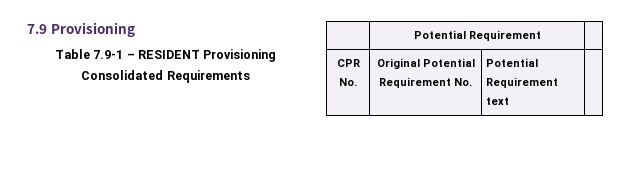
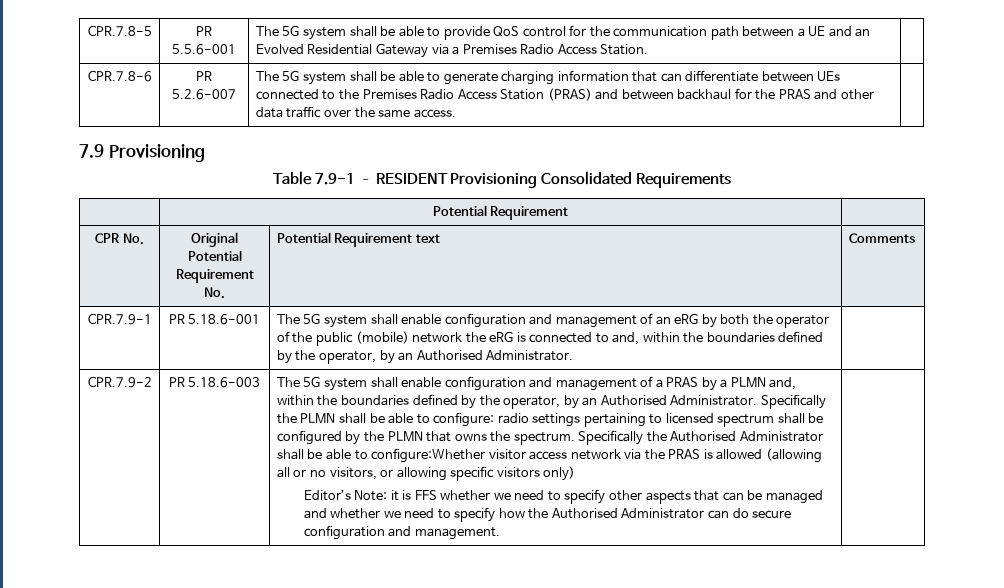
+ CPR.7.8-5 | PR 5.5.6-001 | The 5G system shall be able to provide QoS control for the communication path between a UE and an Evolved Residential Gateway via a Premises Radio Access Station. |
+ CPR.7.8-6 | PR 5.2.6-007 | The 5G system shall be able to generate charging information that can differentiate between UEs connected to the Premises Radio Access Station (PRAS) and between backhaul for the PRAS and other data traffic over the same access. |
- CPR No. | Original Potential Requirement No. | Potential Requirement text |
+ CPR No. | Original Potential Requirement No. | Potential Requirement text | Comments
+ CPR.7.9-1 | PR 5.18.6-001 | The 5G system shall enable configuration and management of an eRG by both the operator of the public (mobile) network the eRG is connected to and, within the boundaries defined by the operator, by an Authorised Administrator. |
+ CPR.7.9-2 | PR 5.18.6-003 | The 5G system shall enable configuration and management of a PRAS by a PLMN and, within the boundaries defined by the operator, by an Authorised Administrator. Specifically the PLMN shall be able to configure: radio settings pertaining to licensed spectrum shall be configured by the PLMN that owns the spectrum. Specifically the Authorised Administrator shall be able to configure:Whether visitor access network via the PRAS is allowed (allowing all or no visitors, or allowing specific visitors only)
+ Editor’s Note: it is FFS whether we need to specify other aspects that can be managed and whether we need to specify how the Authorised Administrator can do secure configuration and management.

